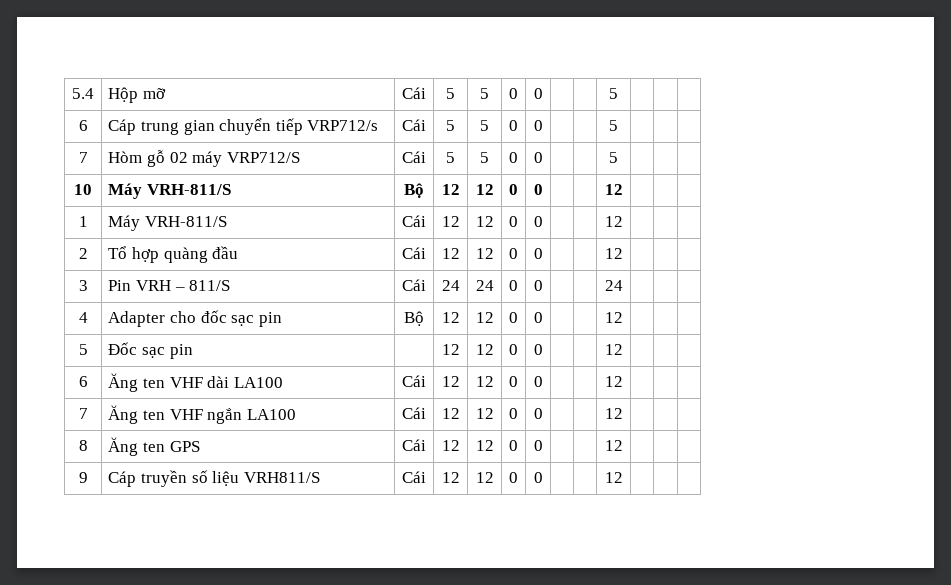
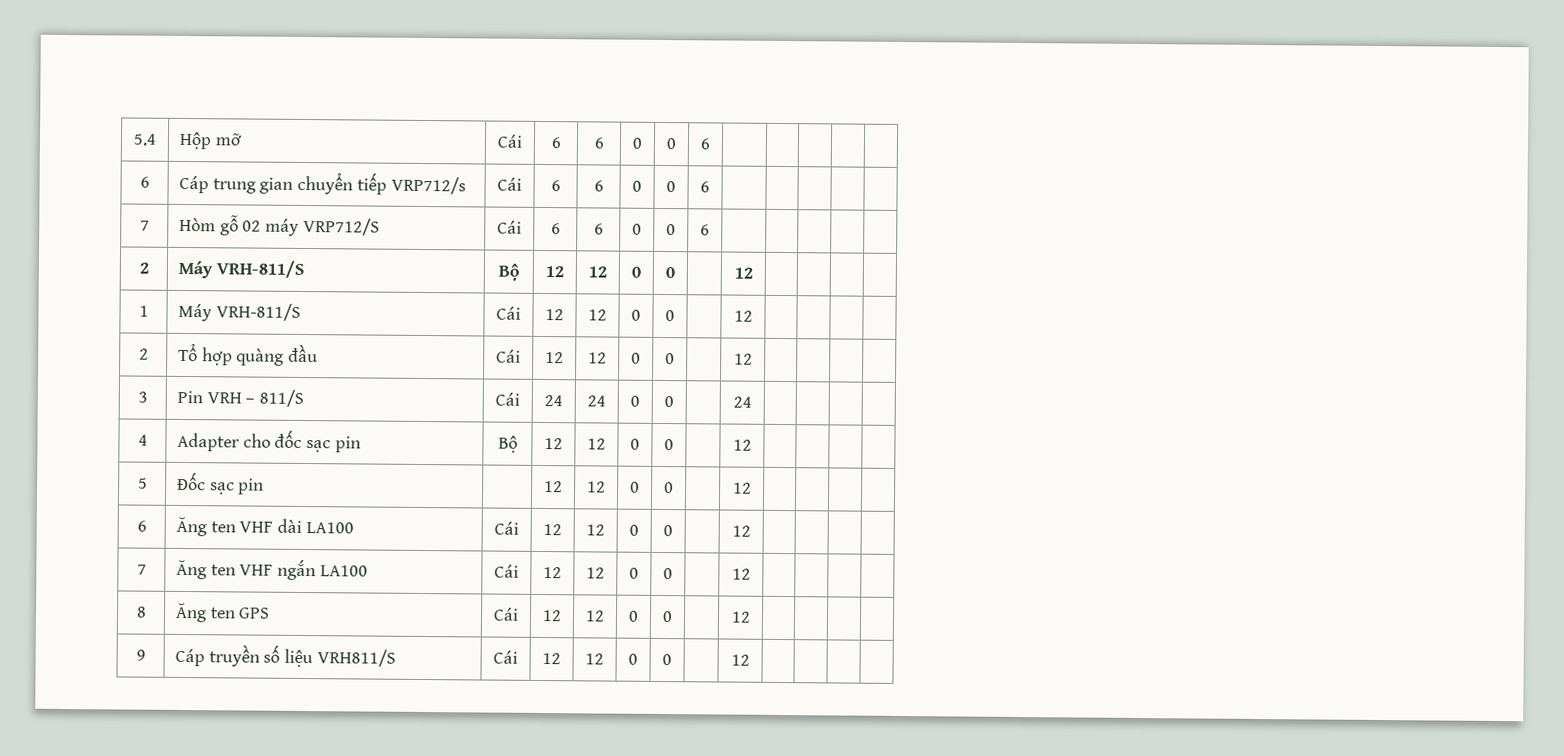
- 5.4 | Hộp mỡ | Cái | 5 | 5 | 0 | 0 | | | 5 | | |
+ 5.4 | Hộp mỡ | Cái | 6 | 6 | 0 | 0 | 6 | | | | |
- 6 | Cáp trung gian chuyển tiếp VRP712/s | Cái | 5 | 5 | 0 | 0 | | | 5 | | |
+ 6 | Cáp trung gian chuyển tiếp VRP712/s | Cái | 6 | 6 | 0 | 0 | 6 | | | | |
- 7 | Hòm gỗ 02 máy VRP712/S | Cái | 5 | 5 | 0 | 0 | | | 5 | | |
- 10 | Máy VRH-811/S | Bộ | 12 | 12 | 0 | 0 | | | 12 | | |
+ 7 | Hòm gỗ 02 máy VRP712/S | Cái | 6 | 6 | 0 | 0 | 6 | | | | |
+ 2 | Máy VRH-811/S | Bộ | 12 | 12 | 0 | 0 | | 12 | | | |
- 1 | Máy VRH-811/S | Cái | 12 | 12 | 0 | 0 | | | 12 | | |
+ 1 | Máy VRH-811/S | Cái | 12 | 12 | 0 | 0 | | 12 | | | |
- 2 | Tổ hợp quàng đầu | Cái | 12 | 12 | 0 | 0 | | | 12 | | |
+ 2 | Tổ hợp quàng đầu | Cái | 12 | 12 | 0 | 0 | | 12 | | | |
- 3 | Pin VRH – 811/S | Cái | 24 | 24 | 0 | 0 | | | 24 | | |
+ 3 | Pin VRH – 811/S | Cái | 24 | 24 | 0 | 0 | | 24 | | | |
- 4 | Adapter cho đốc sạc pin | Bộ | 12 | 12 | 0 | 0 | | | 12 | | |
+ 4 | Adapter cho đốc sạc pin | Bộ | 12 | 12 | 0 | 0 | | 12 | | | |
- 5 | Đốc sạc pin | | 12 | 12 | 0 | 0 | | | 12 | | |
+ 5 | Đốc sạc pin | | 12 | 12 | 0 | 0 | | 12 | | | |
- 6 | Ăng ten VHF dài LA100 | Cái | 12 | 12 | 0 | 0 | | | 12 | | |
+ 6 | Ăng ten VHF dài LA100 | Cái | 12 | 12 | 0 | 0 | | 12 | | | |
- 7 | Ăng ten VHF ngắn LA100 | Cái | 12 | 12 | 0 | 0 | | | 12 | | |
+ 7 | Ăng ten VHF ngắn LA100 | Cái | 12 | 12 | 0 | 0 | | 12 | | | |
- 8 | Ăng ten GPS | Cái | 12 | 12 | 0 | 0 | | | 12 | | |
+ 8 | Ăng ten GPS | Cái | 12 | 12 | 0 | 0 | | 12 | | | |
- 9 | Cáp truyền số liệu VRH811/S | Cái | 12 | 12 | 0 | 0 | | | 12 | | |
+ 9 | Cáp truyền số liệu VRH811/S | Cái | 12 | 12 | 0 | 0 | | 12 | | | |

